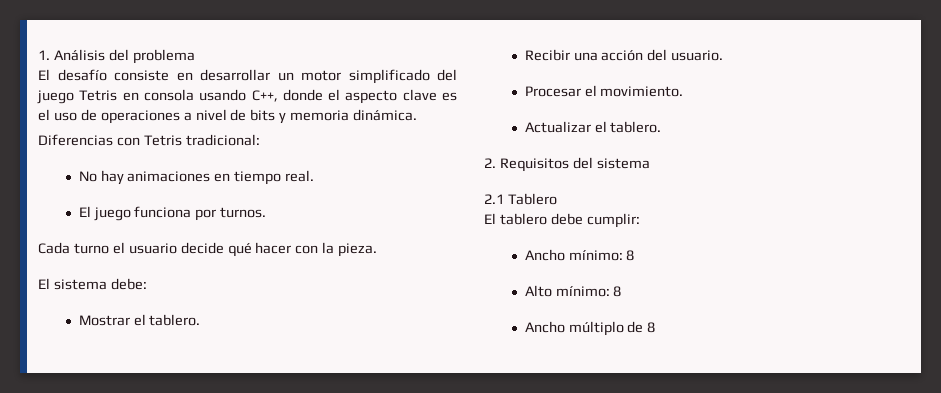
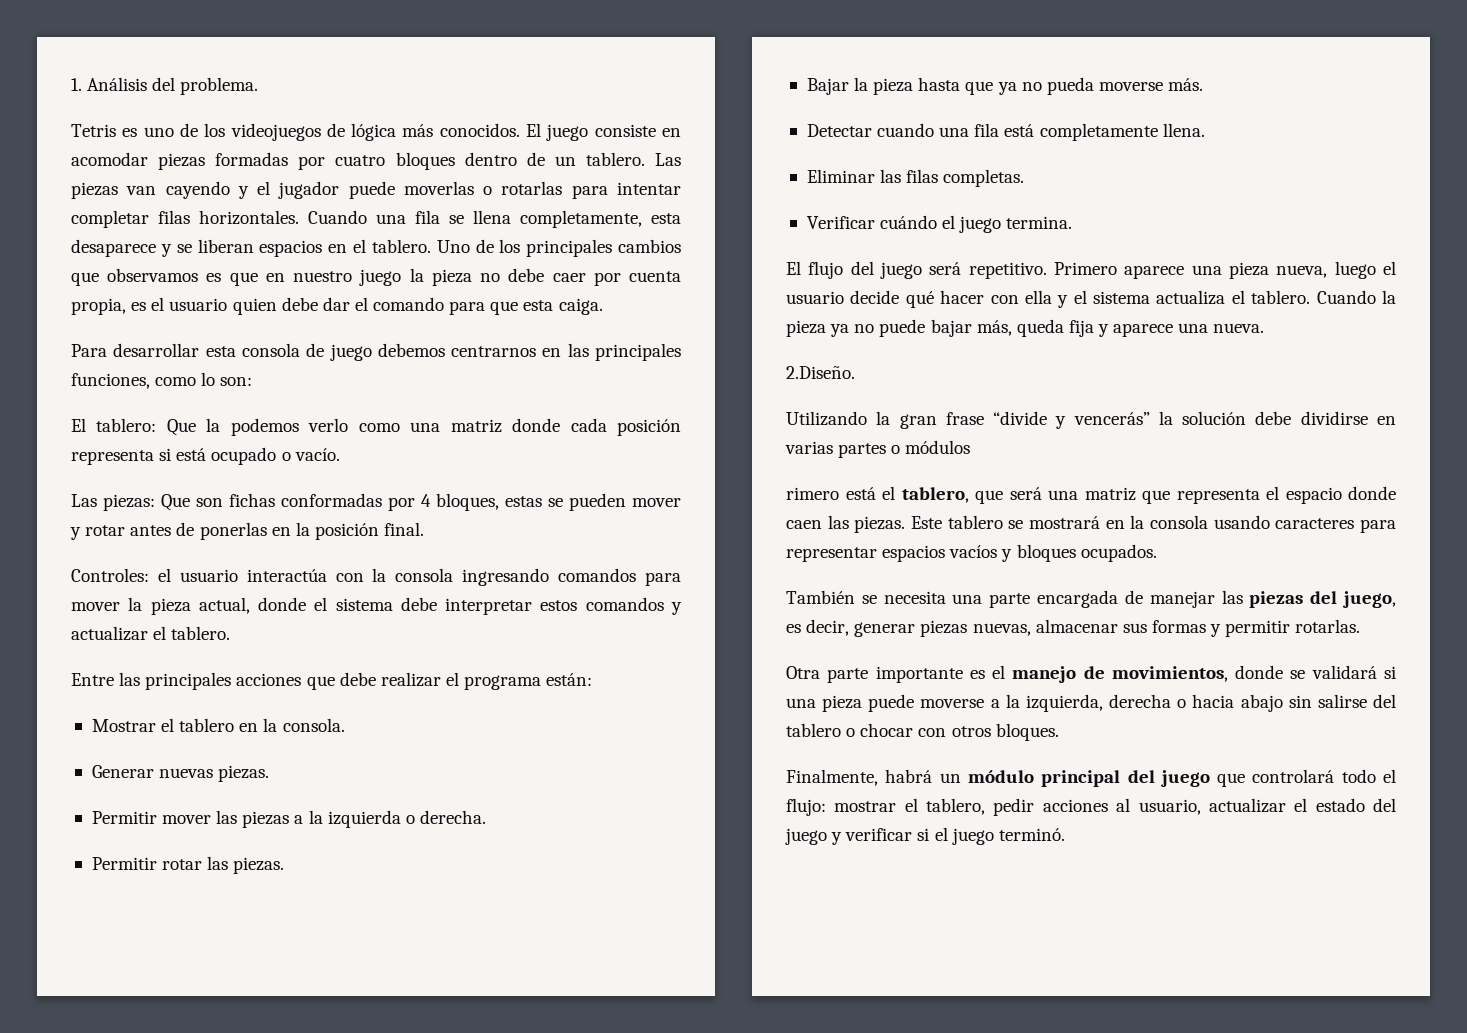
- 1. Análisis del problema
- El desafío consiste en desarrollar un motor simplificado del juego Tetris en consola usando C++, donde el aspecto clave es el uso de operaciones a nivel de bits y memoria dinámica.
- Diferencias con Tetris tradicional:
- No hay animaciones en tiempo real.
- El juego funciona por turnos.
- Cada turno el usuario decide qué hacer con la pieza.
- El sistema debe:
- Mostrar el tablero.
- Recibir una acción del usuario.
- Procesar el movimiento.
- Actualizar el tablero.
- 2. Requisitos del sistema
- 2.1 Tablero
- El tablero debe cumplir:
- Ancho mínimo: 8
- Alto mínimo: 8
- Ancho múltiplo de 8
+ 1. Análisis del problema.
+ Tetris es uno de los videojuegos de lógica más conocidos. El juego consiste en acomodar piezas formadas por cuatro bloques dentro de un tablero. Las piezas van cayendo y el jugador puede moverlas o rotarlas para intentar completar filas horizontales. Cuando una fila se llena completamente, esta desaparece y se liberan espacios en el tablero. Uno de los principales cambios que observamos es que en nuestro juego la pieza no debe caer por cuenta propia, es el usuario quien debe dar el comando para que esta caiga.
+ Para desarrollar esta consola de juego debemos centrarnos en las principales funciones, como lo son:
+ El tablero: Que la podemos verlo como una matriz donde cada posición representa si está ocupado o vacío.
+ Las piezas: Que son fichas conformadas por 4 bloques, estas se pueden mover y rotar antes de ponerlas en la posición final.
+ Controles: el usuario interactúa con la consola ingresando comandos para mover la pieza actual, donde el sistema debe interpretar estos comandos y actualizar el tablero.
+ Entre las principales acciones que debe realizar el programa están:
+ Mostrar el tablero en la consola.
+ Generar nuevas piezas.
+ Permitir mover las piezas a la izquierda o derecha.
+ Permitir rotar las piezas.
+ Bajar la pieza hasta que ya no pueda moverse más.
+ Detectar cuando una fila está completamente llena.
+ Eliminar las filas completas.
+ Verificar cuándo el juego termina.
+ El flujo del juego será repetitivo. Primero aparece una pieza nueva, luego el usuario decide qué hacer con ella y el sistema actualiza el tablero. Cuando la pieza ya no puede bajar más, queda fija y aparece una nueva.
+ 2.Diseño.
+ Utilizando la gran frase “divide y vencerás” la solución debe dividirse en varias partes o módulos
+ rimero está el tablero, que será una matriz que representa el espacio donde caen las piezas. Este tablero se mostrará en la consola usando caracteres para representar espacios vacíos y bloques ocupados.
+ También se necesita una parte encargada de manejar las piezas del juego, es decir, generar piezas nuevas, almacenar sus formas y permitir rotarlas.
+ Otra parte importante es el manejo de movimientos, donde se validará si una pieza puede moverse a la izquierda, derecha o hacia abajo sin salirse del tablero o chocar con otros bloques.
+ Finalmente, habrá un módulo principal del juego que controlará todo el flujo: mostrar el tablero, pedir acciones al usuario, actualizar el estado del juego y verificar si el juego terminó.

